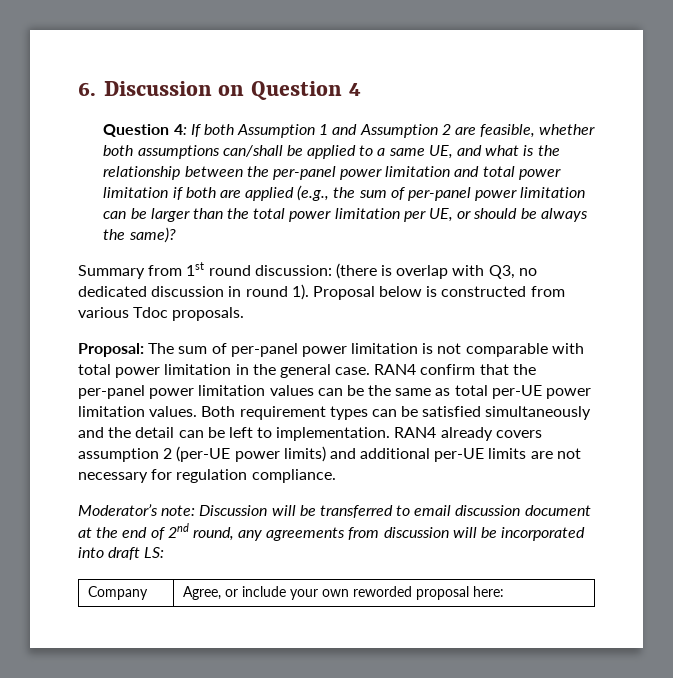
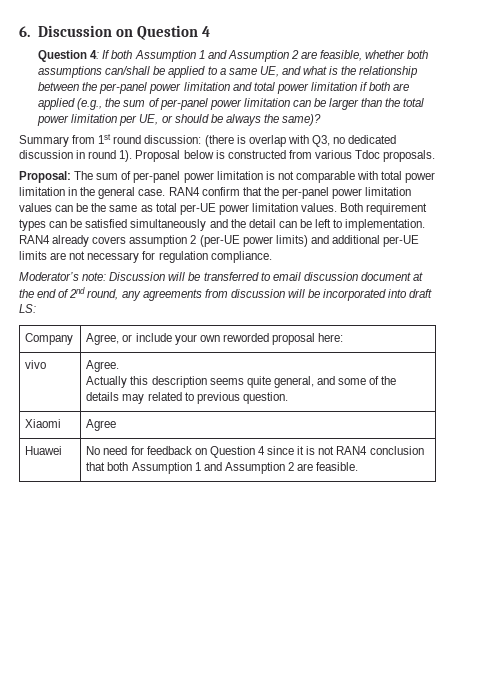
+ vivo | Agree.
+ Actually this description seems quite general, and some of the details may related to previous question.
+ Xiaomi | Agree
+ Huawei | No need for feedback on Question 4 since it is not RAN4 conclusion that both Assumption 1 and Assumption 2 are feasible.

